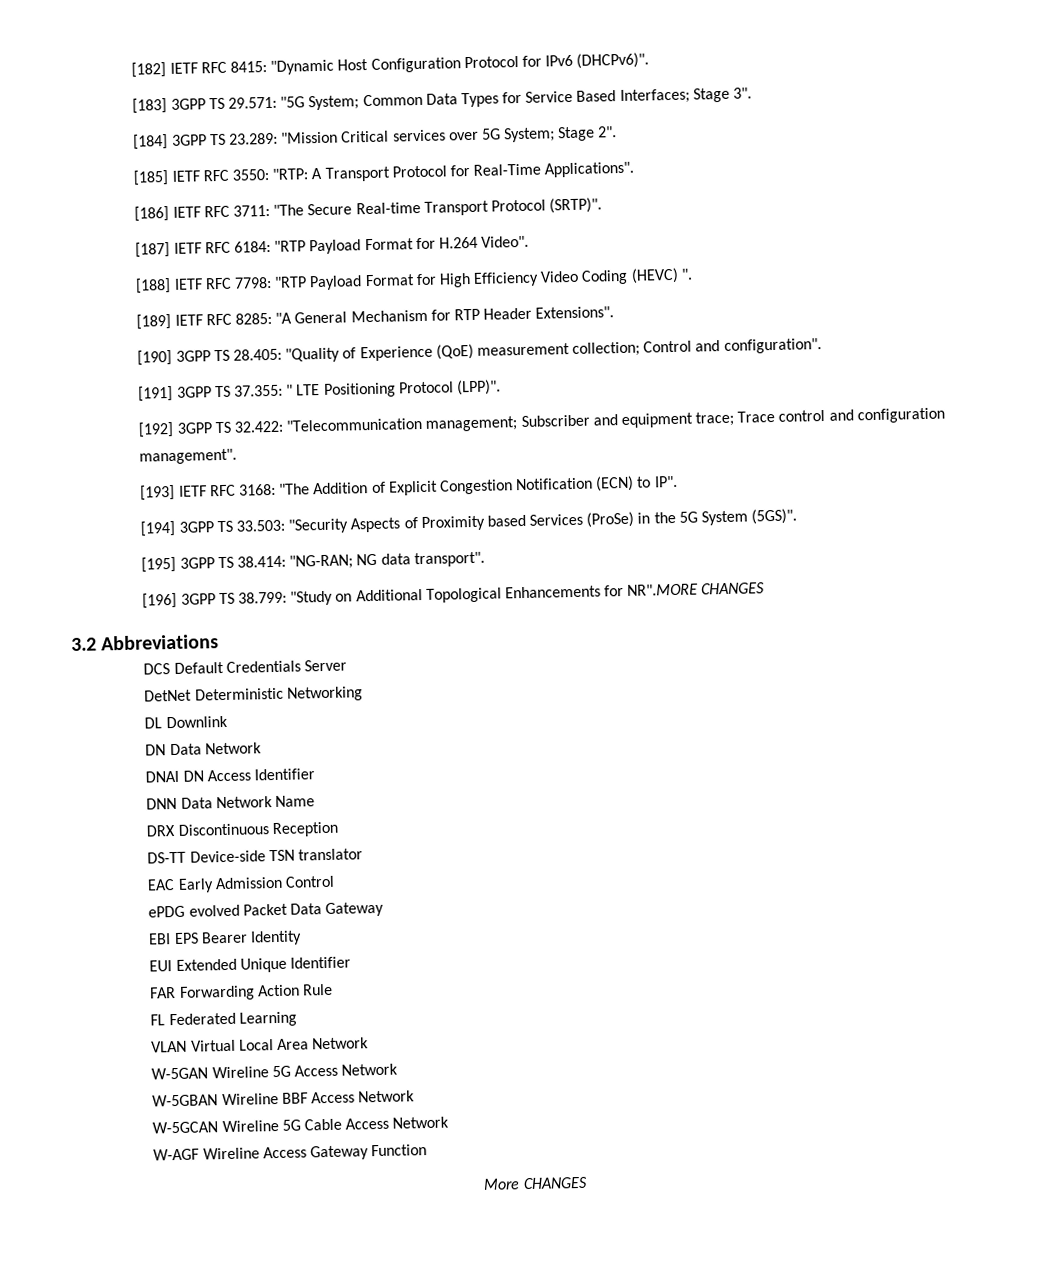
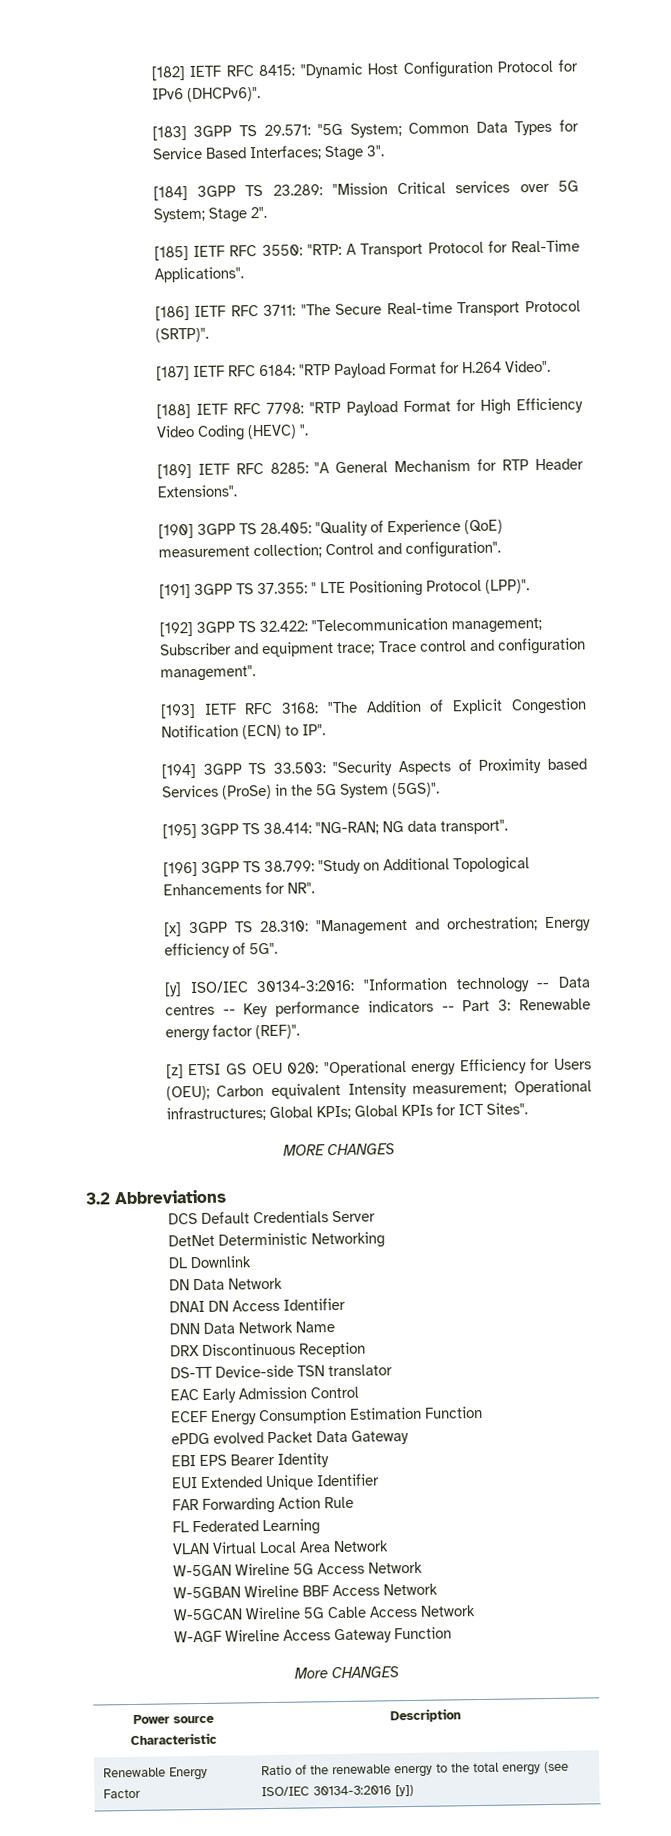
- [196] 3GPP TS 38.799: "Study on Additional Topological Enhancements for NR".MORE CHANGES
+ [196] 3GPP TS 38.799: "Study on Additional Topological Enhancements for NR".
+ [x] 3GPP TS 28.310: "Management and orchestration; Energy efficiency of 5G".
+ [y] ISO/IEC 30134-3:2016: "Information technology -- Data centres -- Key performance indicators -- Part 3: Renewable energy factor (REF)".
+ [z] ETSI GS OEU 020: "Operational energy Efficiency for Users (OEU); Carbon equivalent Intensity measurement; Operational infrastructures; Global KPIs; Global KPIs for ICT Sites".
+ MORE CHANGES
+ ECEF Energy Consumption Estimation Function
+ Power source Characteristic | Description
+ Renewable Energy Factor | Ratio of the renewable energy to the total energy (see ISO/IEC 30134-3:2016 [y])

